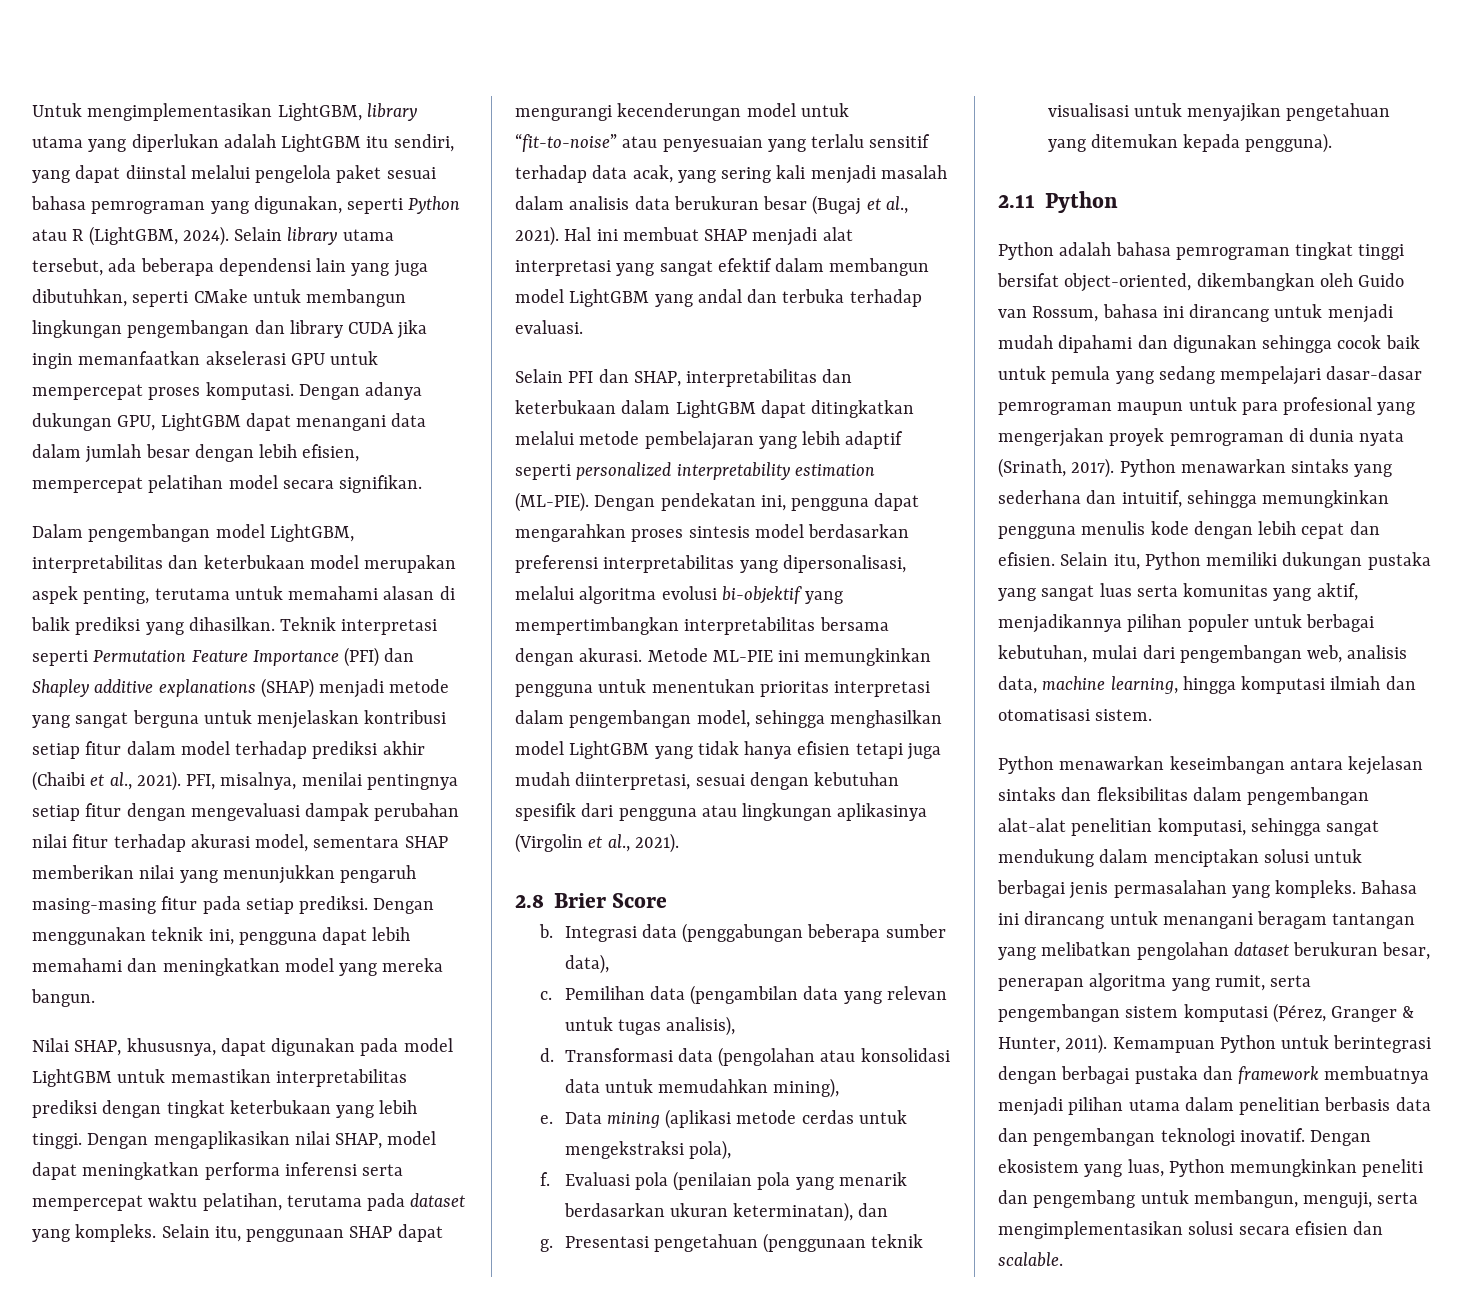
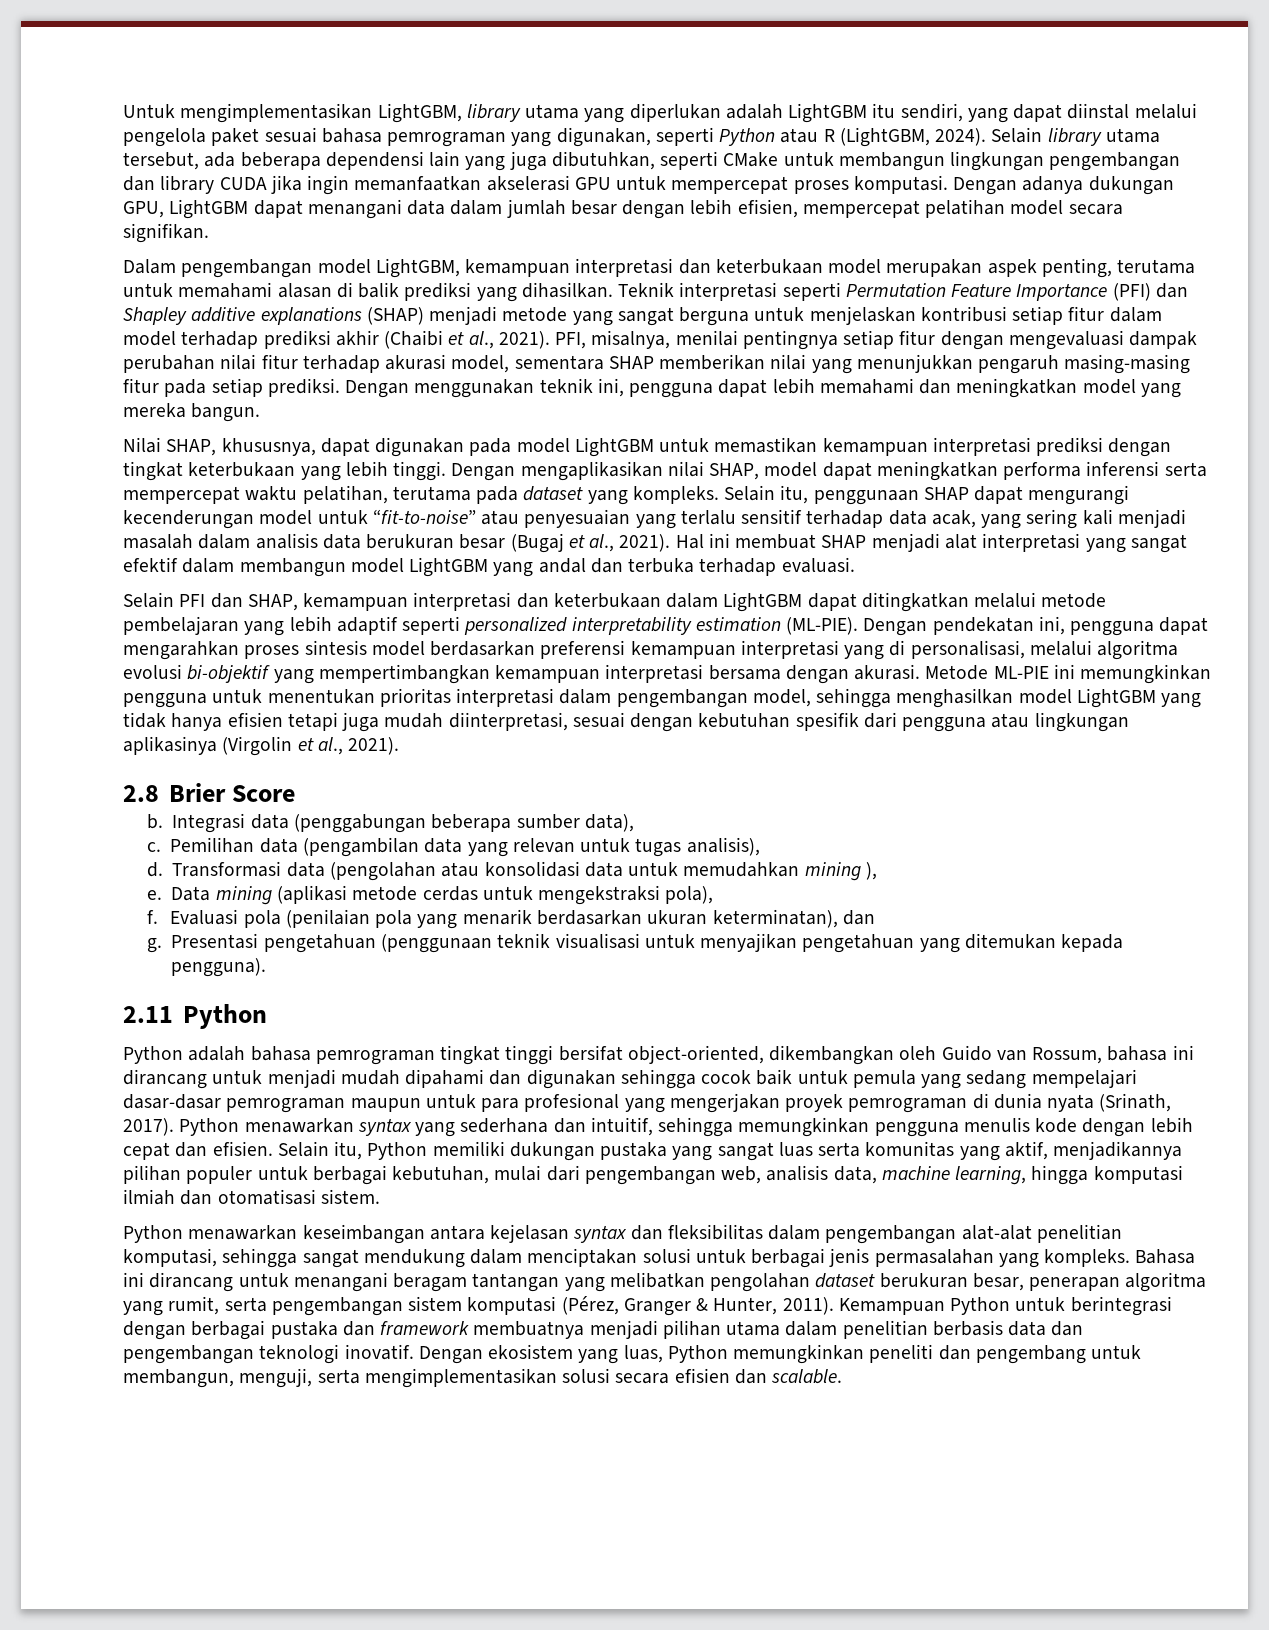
- Dalam pengembangan model LightGBM, interpretabilitas dan keterbukaan model merupakan aspek penting, terutama untuk memahami alasan di balik prediksi yang dihasilkan.
+ Dalam pengembangan model LightGBM, kemampuan interpretasi dan keterbukaan model merupakan aspek penting, terutama untuk memahami alasan di balik prediksi yang dihasilkan.
- Nilai SHAP, khususnya, dapat digunakan pada model LightGBM untuk memastikan interpretabilitas prediksi dengan tingkat keterbukaan yang lebih tinggi.
+ Nilai SHAP, khususnya, dapat digunakan pada model LightGBM untuk memastikan kemampuan interpretasi prediksi dengan tingkat keterbukaan yang lebih tinggi.
- Selain PFI dan SHAP, interpretabilitas dan keterbukaan dalam LightGBM dapat ditingkatkan melalui metode pembelajaran yang lebih adaptif seperti personalized interpretability estimation (ML-PIE).
+ Selain PFI dan SHAP, kemampuan interpretasi dan keterbukaan dalam LightGBM dapat ditingkatkan melalui metode pembelajaran yang lebih adaptif seperti personalized interpretability estimation (ML-PIE).
- Dengan pendekatan ini, pengguna dapat mengarahkan proses sintesis model berdasarkan preferensi interpretabilitas yang dipersonalisasi, melalui algoritma evolusi bi-objektif yang mempertimbangkan interpretabilitas bersama dengan akurasi.
+ Dengan pendekatan ini, pengguna dapat mengarahkan proses sintesis model berdasarkan preferensi kemampuan interpretasi yang di personalisasi, melalui algoritma evolusi bi-objektif yang mempertimbangkan kemampuan interpretasi bersama dengan akurasi.
- Transformasi data (pengolahan atau konsolidasi data untuk memudahkan mining),
+ Transformasi data (pengolahan atau konsolidasi data untuk memudahkan mining ),
- Python menawarkan sintaks yang sederhana dan intuitif, sehingga memungkinkan pengguna menulis kode dengan lebih cepat dan efisien.
+ Python menawarkan syntax yang sederhana dan intuitif, sehingga memungkinkan pengguna menulis kode dengan lebih cepat dan efisien.
- Python menawarkan keseimbangan antara kejelasan sintaks dan fleksibilitas dalam pengembangan alat-alat penelitian komputasi, sehingga sangat mendukung dalam menciptakan solusi untuk berbagai jenis permasalahan yang kompleks.
+ Python menawarkan keseimbangan antara kejelasan syntax dan fleksibilitas dalam pengembangan alat-alat penelitian komputasi, sehingga sangat mendukung dalam menciptakan solusi untuk berbagai jenis permasalahan yang kompleks.

